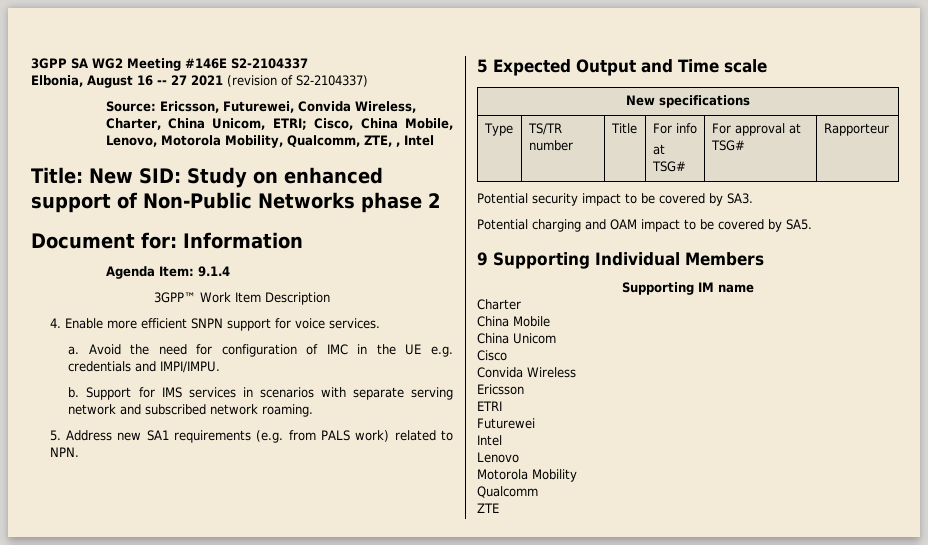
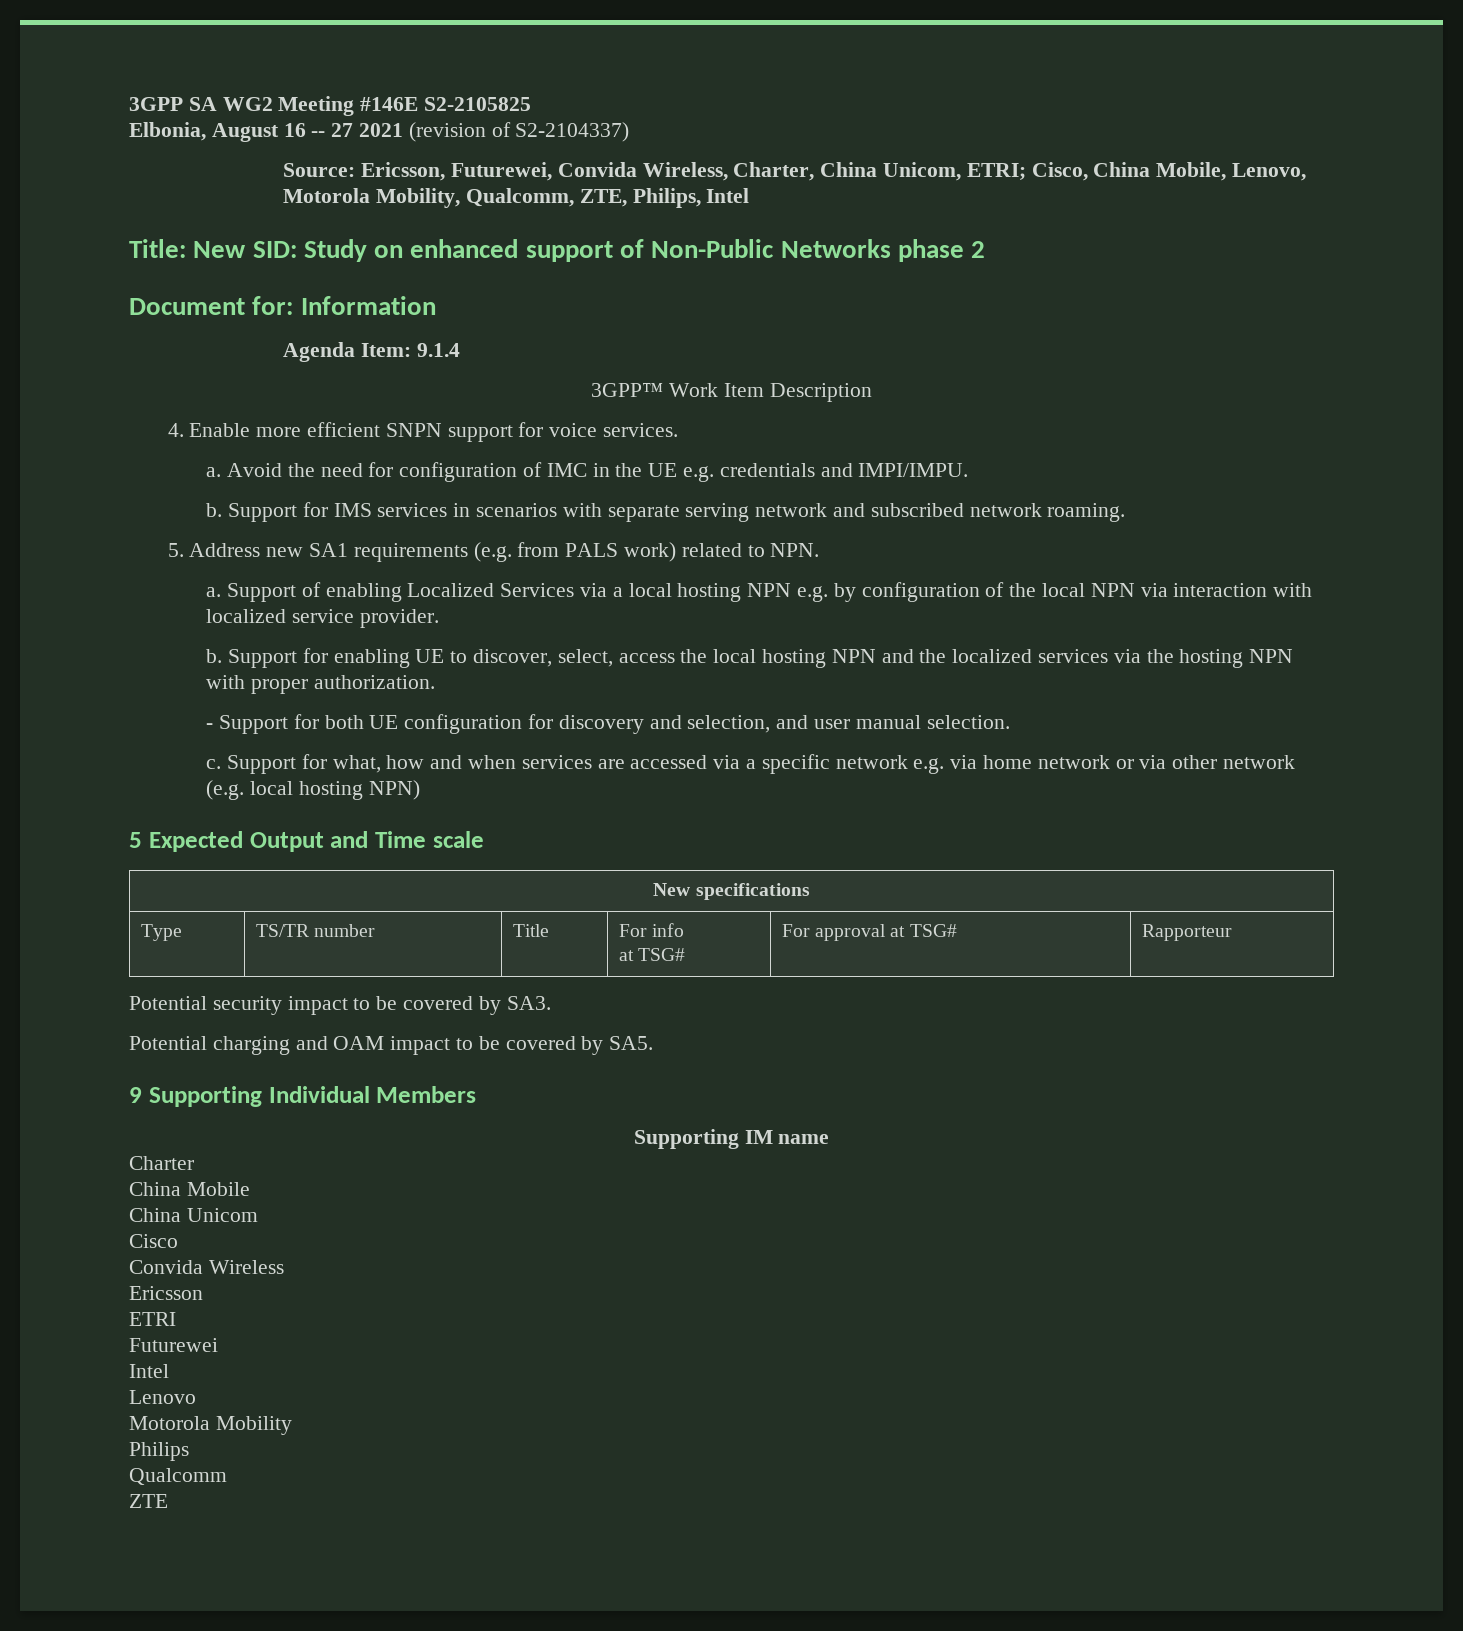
- 3GPP SA WG2 Meeting #146E S2-2104337
+ 3GPP SA WG2 Meeting #146E S2-2105825
- Source: Ericsson, Futurewei, Convida Wireless, Charter, China Unicom, ETRI; Cisco, China Mobile, Lenovo, Motorola Mobility, Qualcomm, ZTE, , Intel
+ Source: Ericsson, Futurewei, Convida Wireless, Charter, China Unicom, ETRI; Cisco, China Mobile, Lenovo, Motorola Mobility, Qualcomm, ZTE, Philips, Intel
+ a. Support of enabling Localized Services via a local hosting NPN e.g. by configuration of the local NPN via interaction with localized service provider.
+ b. Support for enabling UE to discover, select, access the local hosting NPN and the localized services via the hosting NPN with proper authorization.
+ - Support for both UE configuration for discovery and selection, and user manual selection.
+ c. Support for what, how and when services are accessed via a specific network e.g. via home network or via other network (e.g. local hosting NPN)
+ Philips

